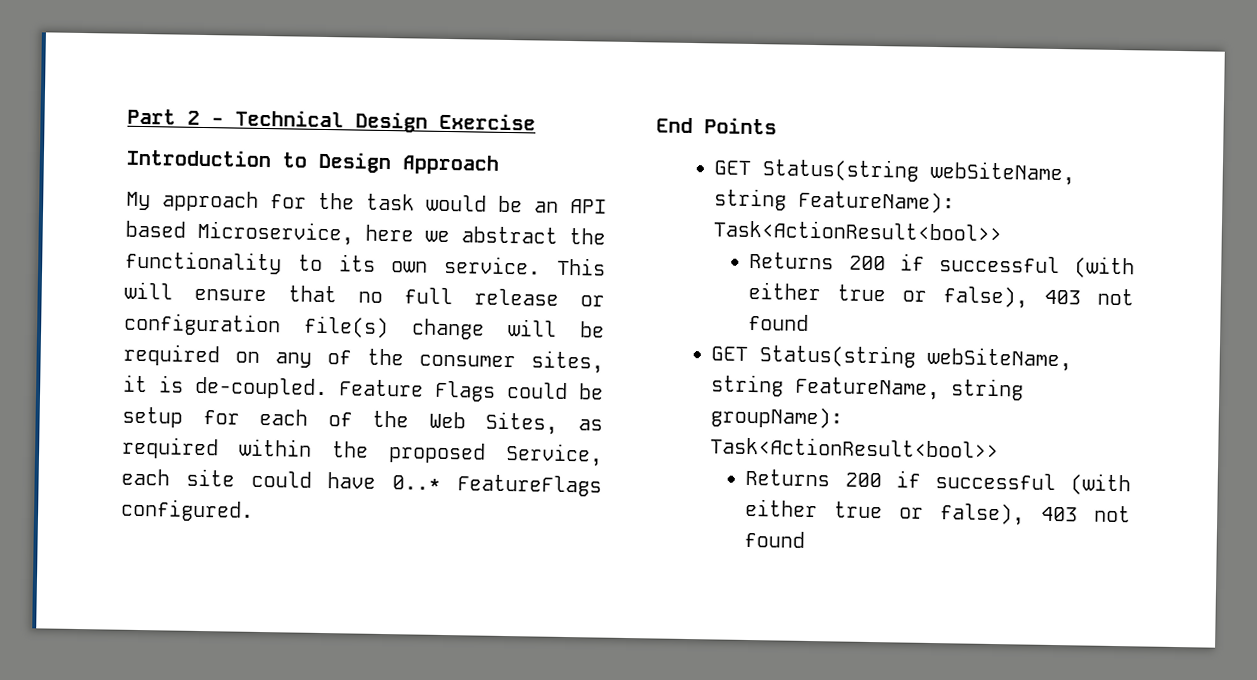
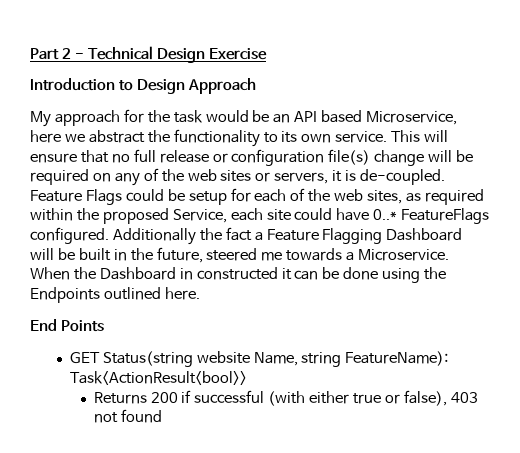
- This will ensure that no full release or configuration file(s) change will be required on any of the consumer sites, it is de-coupled.
+ This will ensure that no full release or configuration file(s) change will be required on any of the web sites or servers, it is de-coupled.
- Feature Flags could be setup for each of the Web Sites, as required within the proposed Service, each site could have 0..* FeatureFlags configured.
+ Feature Flags could be setup for each of the web sites, as required within the proposed Service, each site could have 0..* FeatureFlags configured. Additionally the fact a Feature Flagging Dashboard will be built in the future, steered me towards a Microservice. When the Dashboard in constructed it can be done using the Endpoints outlined here.
- GET Status(string webSiteName, string FeatureName): Task<ActionResult<bool>>
+ GET Status(string website Name, string FeatureName): Task<ActionResult<bool>>
- GET Status(string webSiteName, string FeatureName, string groupName): Task<ActionResult<bool>>
- Returns 200 if successful (with either true or false), 403 not found

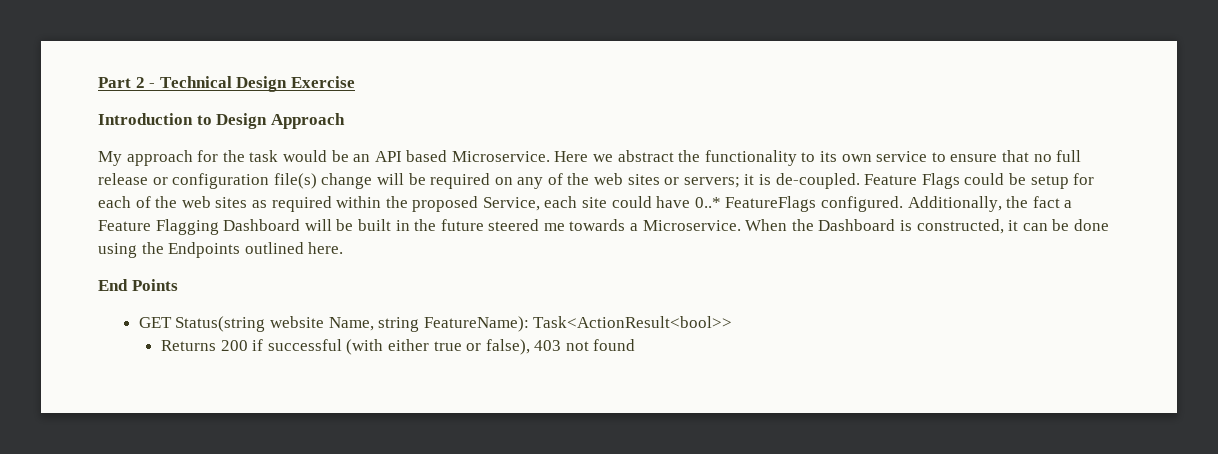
- My approach for the task would be an API based Microservice, here we abstract the functionality to its own service. This will ensure that no full release or configuration file(s) change will be required on any of the web sites or servers, it is de-coupled.
+ My approach for the task would be an API based Microservice. Here we abstract the functionality to its own service to ensure that no full release or configuration file(s) change will be required on any of the web sites or servers; it is de-coupled.
- Feature Flags could be setup for each of the web sites, as required within the proposed Service, each site could have 0..* FeatureFlags configured.
+ Feature Flags could be setup for each of the web sites as required within the proposed Service, each site could have 0..* FeatureFlags configured.
- Additionally the fact a Feature Flagging Dashboard will be built in the future, steered me towards a Microservice.
+ Additionally, the fact a Feature Flagging Dashboard will be built in the future steered me towards a Microservice.
- When the Dashboard in constructed it can be done using the Endpoints outlined here.
+ When the Dashboard is constructed, it can be done using the Endpoints outlined here.

